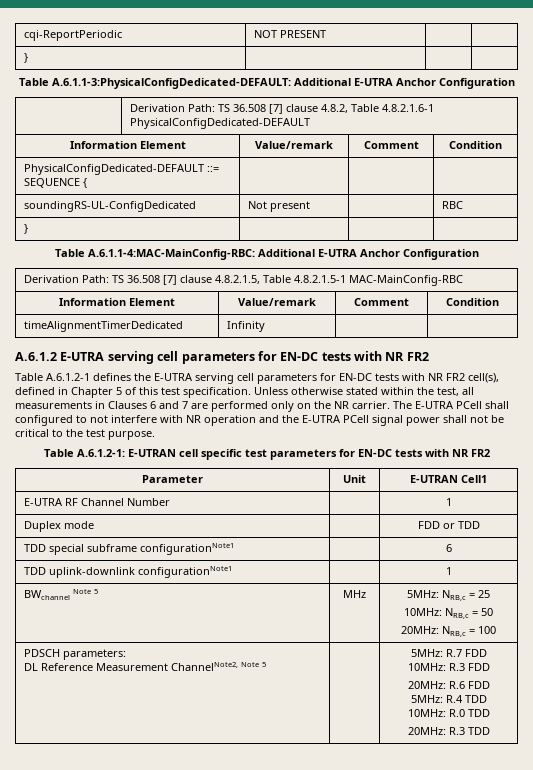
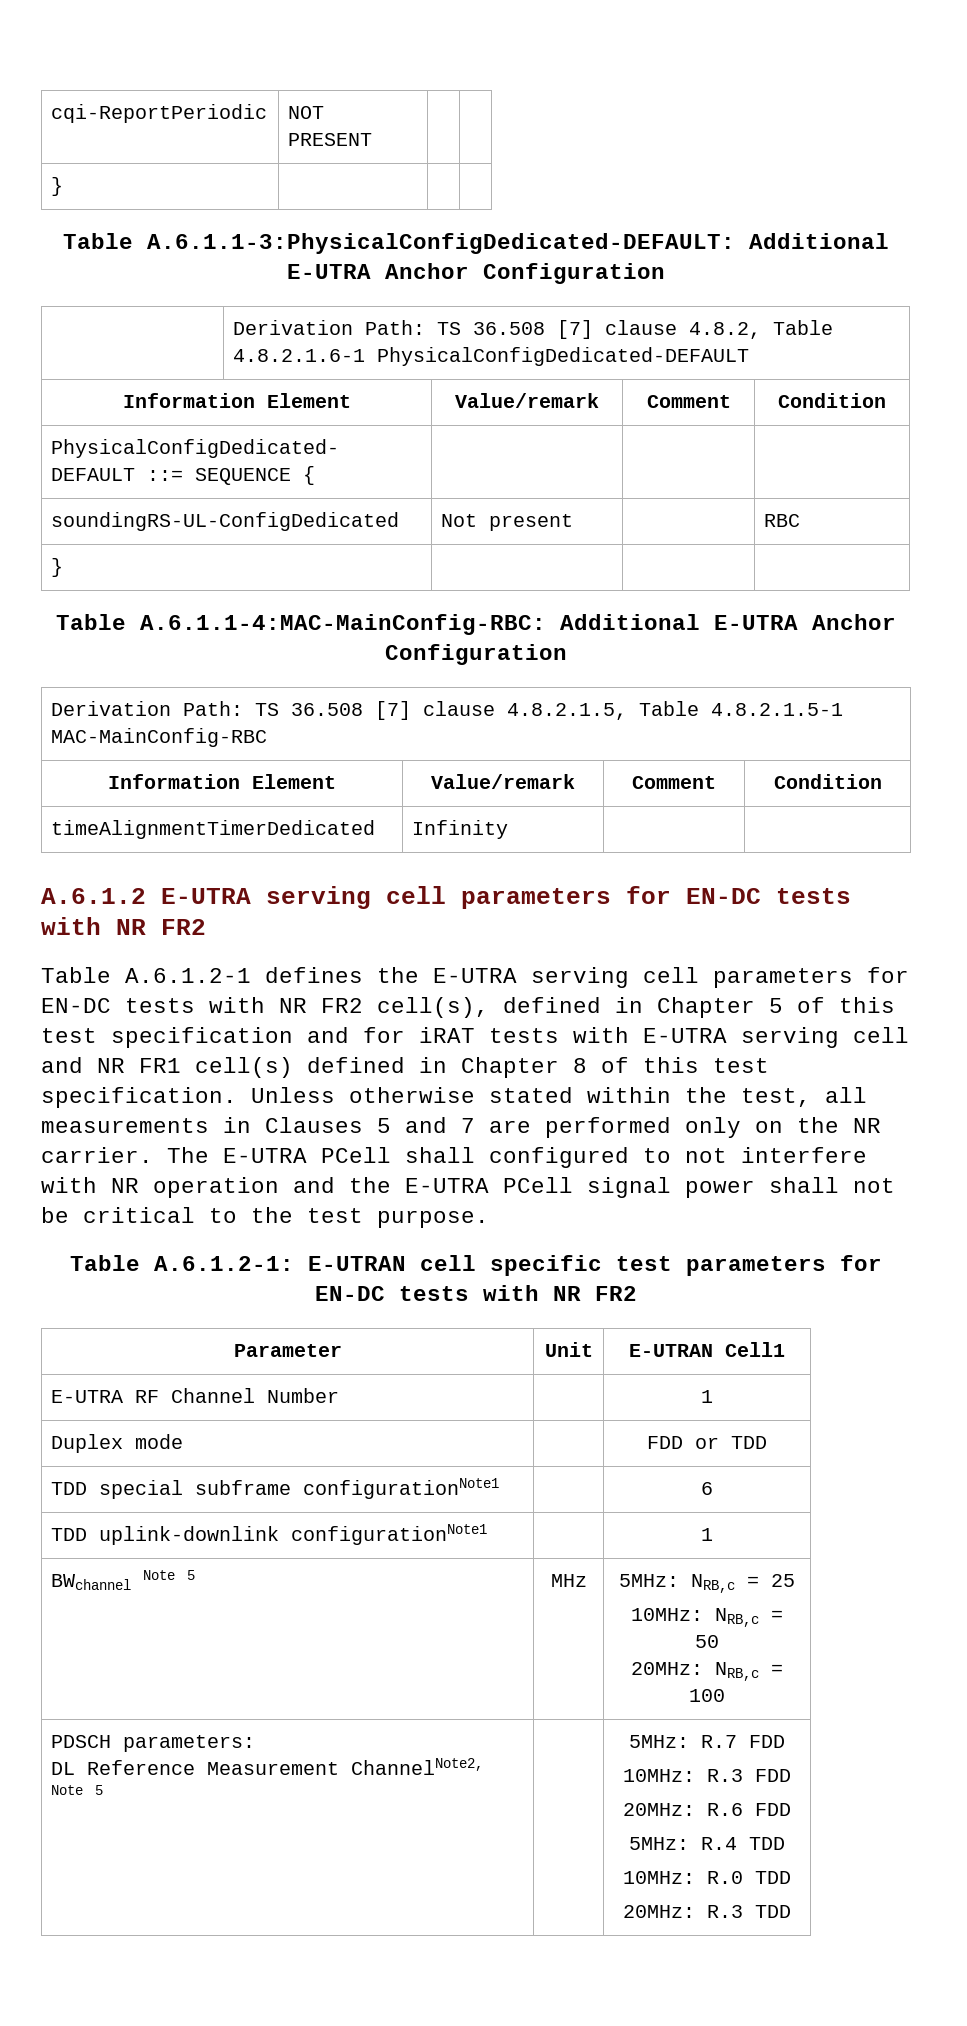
- Table A.6.1.2-1 defines the E-UTRA serving cell parameters for EN-DC tests with NR FR2 cell(s), defined in Chapter 5 of this test specification.
+ Table A.6.1.2-1 defines the E-UTRA serving cell parameters for EN-DC tests with NR FR2 cell(s), defined in Chapter 5 of this test specification and for iRAT tests with E-UTRA serving cell and NR FR1 cell(s) defined in Chapter 8 of this test specification.
- Unless otherwise stated within the test, all measurements in Clauses 6 and 7 are performed only on the NR carrier.
+ Unless otherwise stated within the test, all measurements in Clauses 5 and 7 are performed only on the NR carrier.

